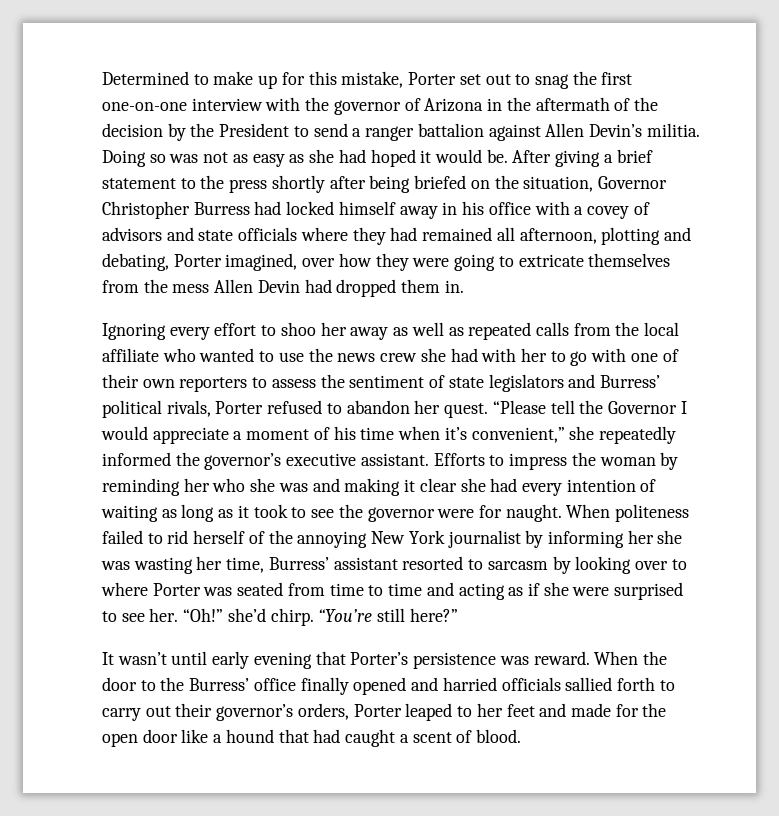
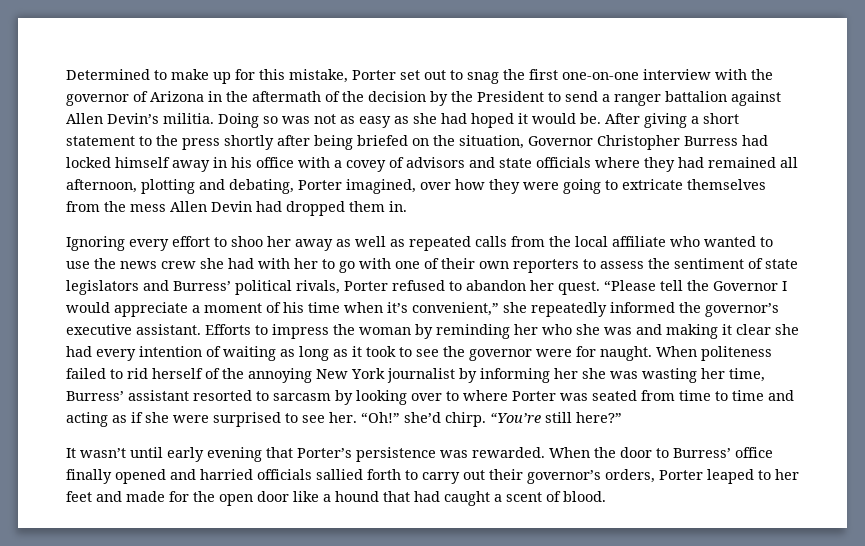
- After giving a brief statement to the press shortly after being briefed on the situation, Governor Christopher Burress had locked himself away in his office with a covey of advisors and state officials where they had remained all afternoon, plotting and debating, Porter imagined, over how they were going to extricate themselves from the mess Allen Devin had dropped them in.
+ After giving a short statement to the press shortly after being briefed on the situation, Governor Christopher Burress had locked himself away in his office with a covey of advisors and state officials where they had remained all afternoon, plotting and debating, Porter imagined, over how they were going to extricate themselves from the mess Allen Devin had dropped them in.
- It wasn’t until early evening that Porter’s persistence was reward.
+ It wasn’t until early evening that Porter’s persistence was rewarded.
- When the door to the Burress’ office finally opened and harried officials sallied forth to carry out their governor’s orders, Porter leaped to her feet and made for the open door like a hound that had caught a scent of blood.
+ When the door to Burress’ office finally opened and harried officials sallied forth to carry out their governor’s orders, Porter leaped to her feet and made for the open door like a hound that had caught a scent of blood.

